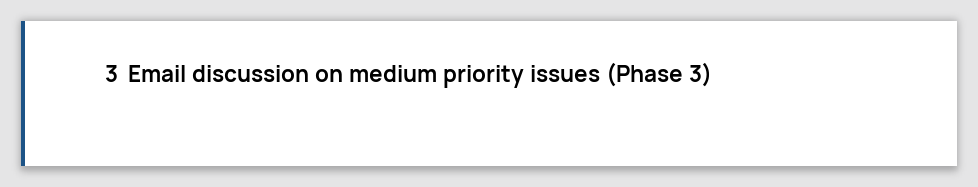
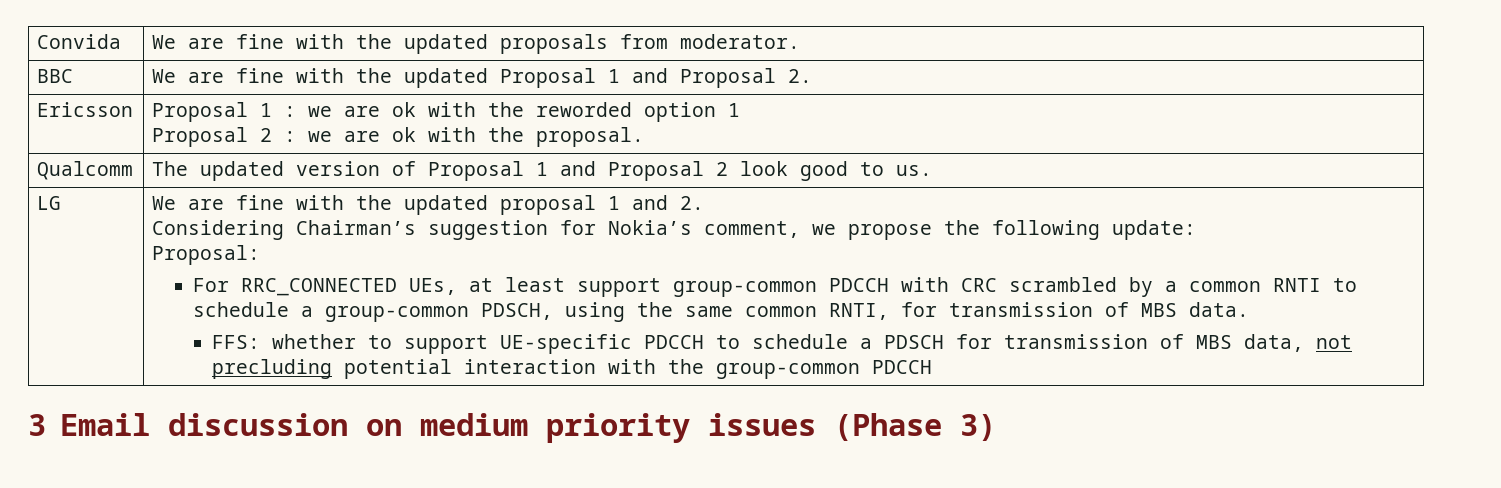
+ Convida | We are fine with the updated proposals from moderator.
+ BBC | We are fine with the updated Proposal 1 and Proposal 2.
+ Ericsson | Proposal 1 : we are ok with the reworded option 1
+ Proposal 2 : we are ok with the proposal.
+ Qualcomm | The updated version of Proposal 1 and Proposal 2 look good to us.
+ LG | We are fine with the updated proposal 1 and 2.
+ Considering Chairman’s suggestion for Nokia’s comment, we propose the following update:
+ Proposal:
+ For RRC_CONNECTED UEs, at least support group-common PDCCH with CRC scrambled by a common RNTI to schedule a group-common PDSCH, using the same common RNTI, for transmission of MBS data.
+ FFS: whether to support UE-specific PDCCH to schedule a PDSCH for transmission of MBS data, not precluding potential interaction with the group-common PDCCH

